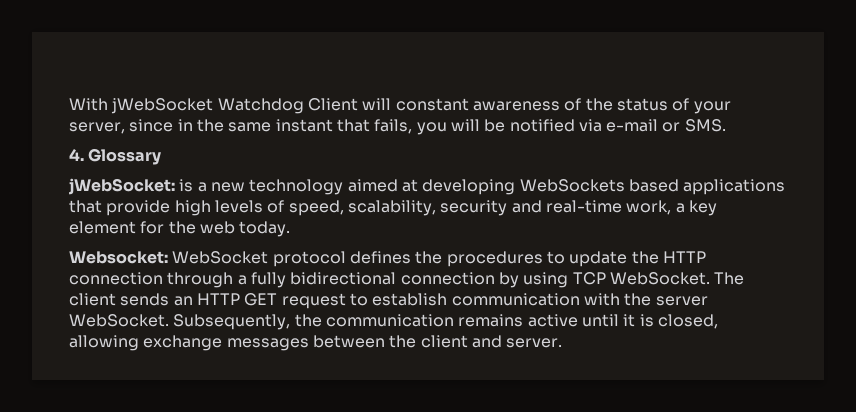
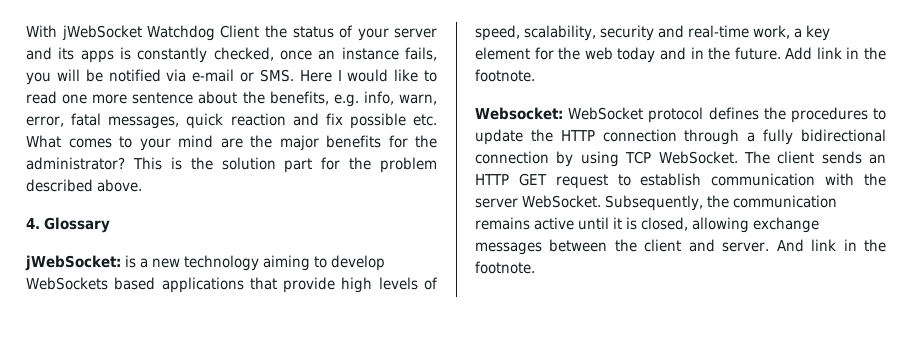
- With jWebSocket Watchdog Client will constant awareness of the status of your server, since in the same instant that fails, you will be notified via e-mail or SMS.
+ With jWebSocket Watchdog Client the status of your server and its apps is constantly checked, once an instance fails, you will be notified via e-mail or SMS. Here I would like to read one more sentence about the benefits, e.g. info, warn, error, fatal messages, quick reaction and fix possible etc. What comes to your mind are the major benefits for the administrator? This is the solution part for the problem described above.
- jWebSocket: is a new technology aimed at developing WebSockets based applications that provide high levels of speed, scalability, security and real-time work, a key element for the web today.
+ jWebSocket: is a new technology aiming to develop WebSockets based applications that provide high levels of speed, scalability, security and real-time work, a key element for the web today and in the future. Add link in the footnote.
+ And link in the footnote.

